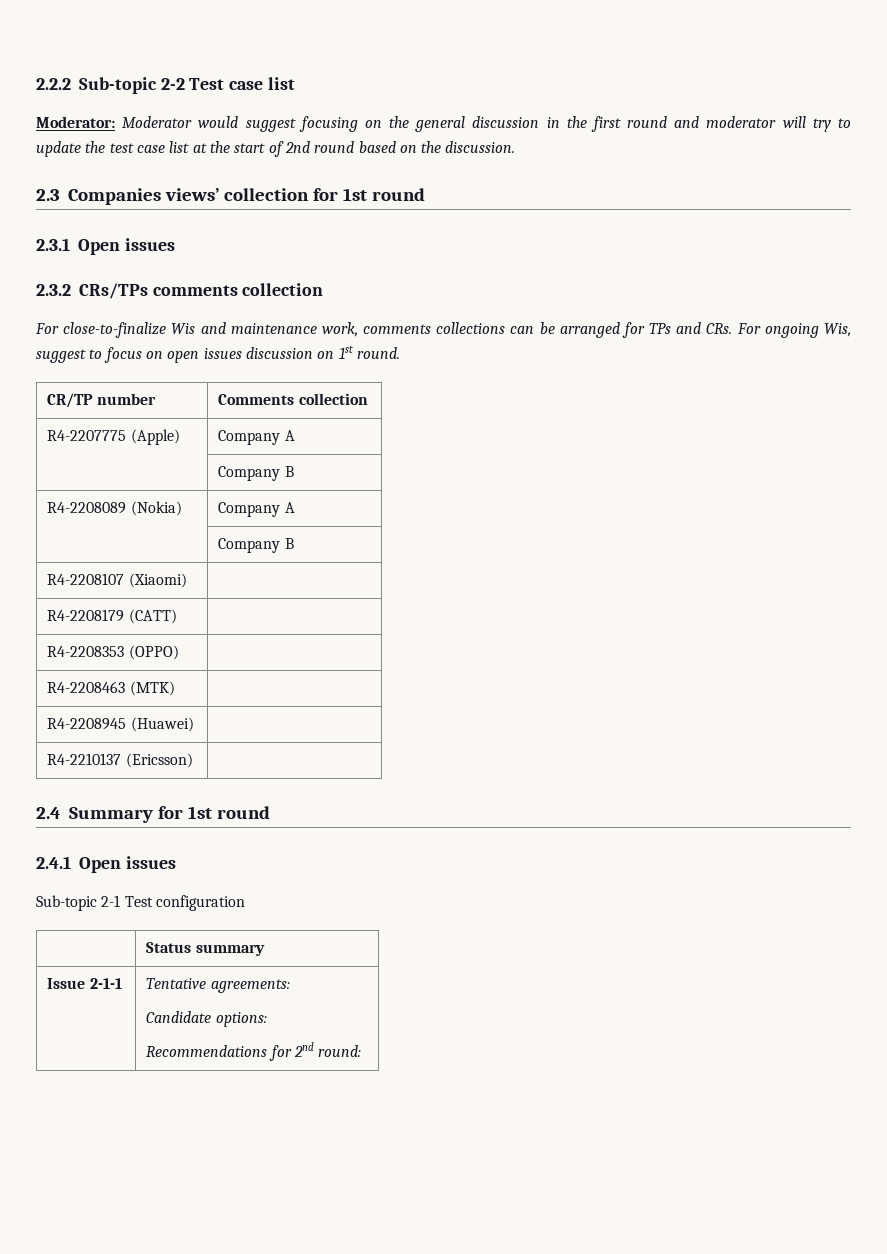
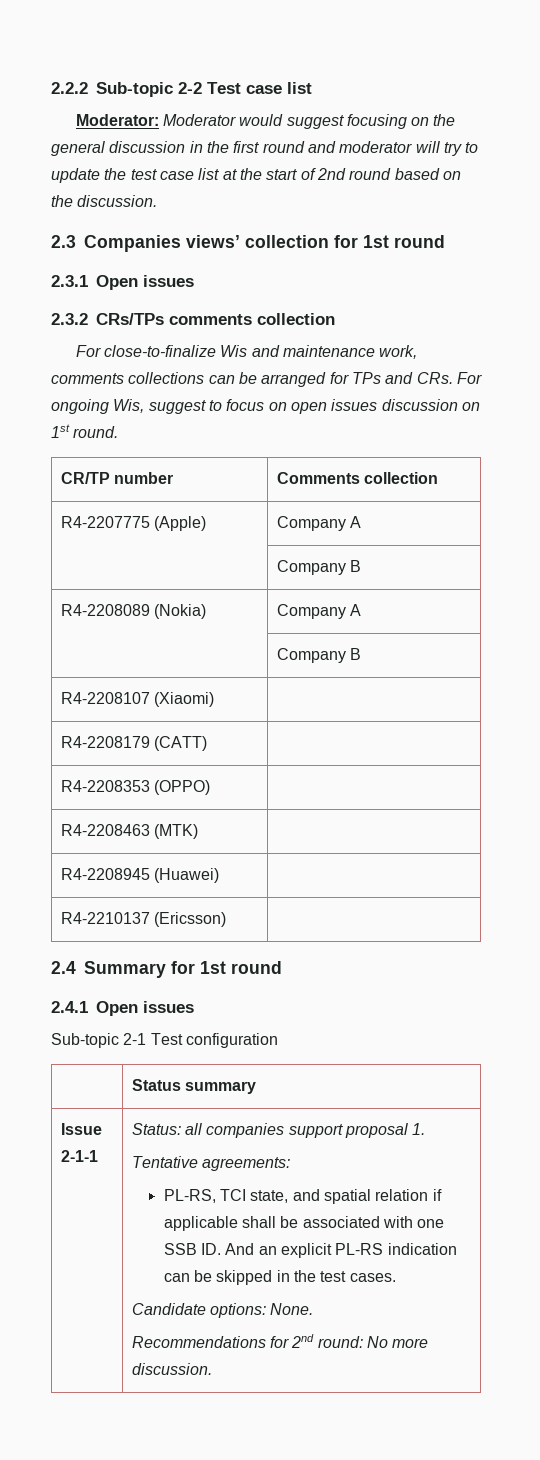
+ Status: all companies support proposal 1.
  Tentative agreements:
+ PL-RS, TCI state, and spatial relation if applicable shall be associated with one SSB ID. And an explicit PL-RS indication can be skipped in the test cases.
- Candidate options:
+ Candidate options: None.
- Recommendations for 2nd round:
+ Recommendations for 2nd round: No more discussion.

